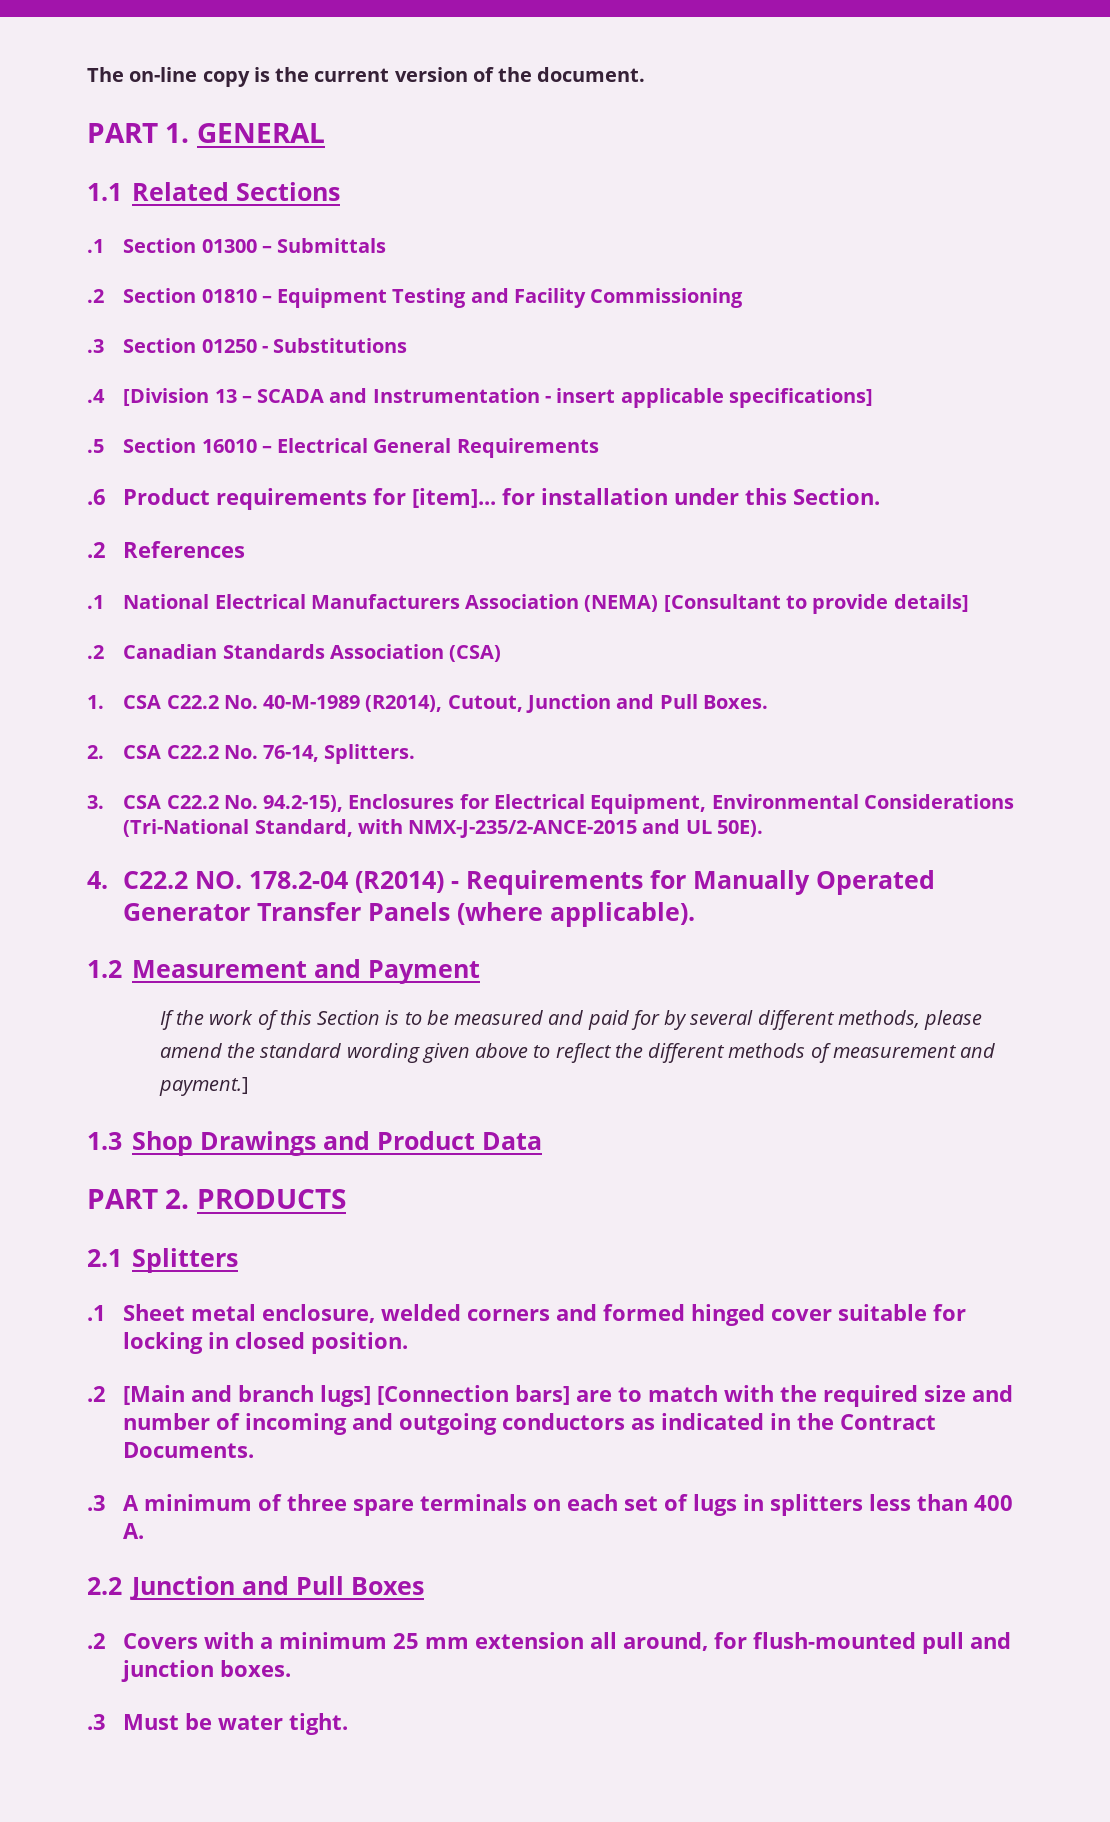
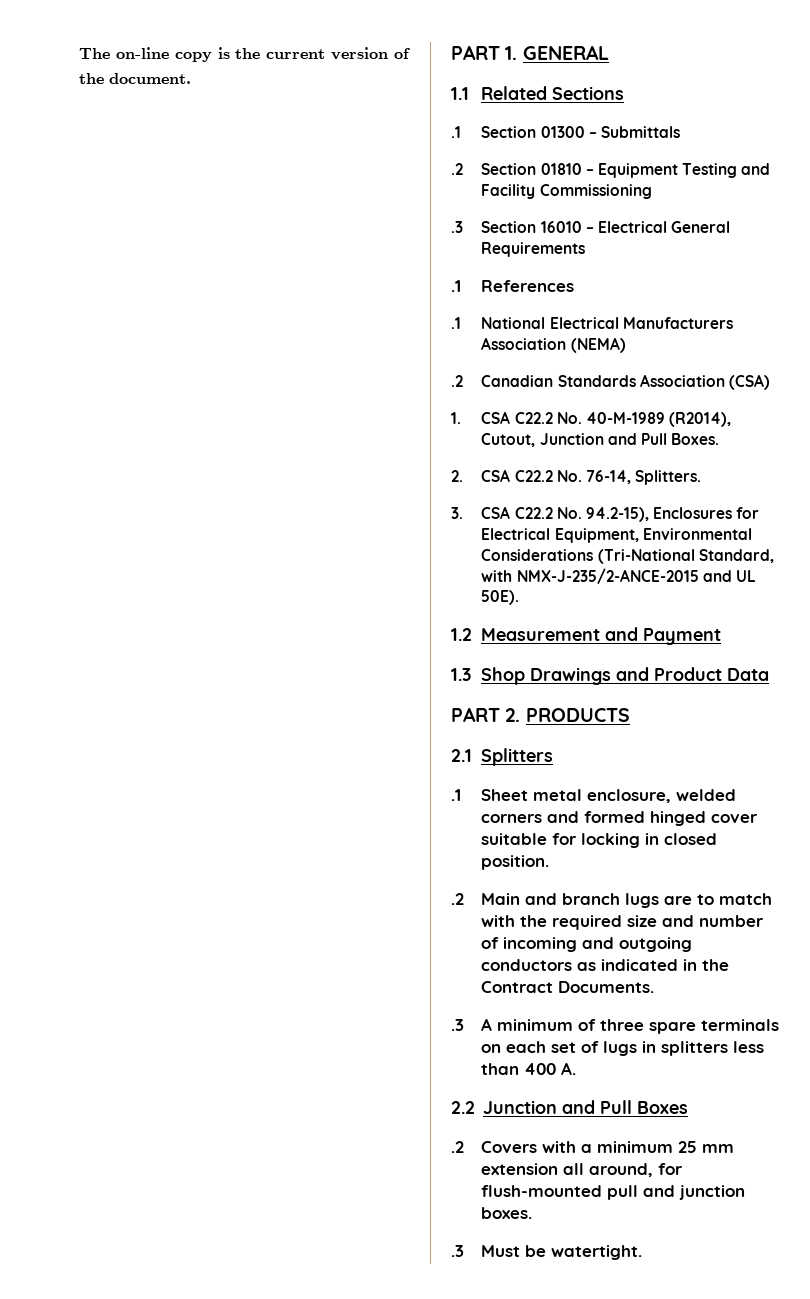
- .3 Section 01250 - Substitutions
- .4 [Division 13 – SCADA and Instrumentation - insert applicable specifications]
- .5 Section 16010 – Electrical General Requirements
+ .3 Section 16010 – Electrical General Requirements
- .6 Product requirements for [item]... for installation under this Section.
- .2 References
+ .1 References
- .1 National Electrical Manufacturers Association (NEMA) [Consultant to provide details]
+ .1 National Electrical Manufacturers Association (NEMA)
- 4. C22.2 NO. 178.2-04 (R2014) - Requirements for Manually Operated Generator Transfer Panels (where applicable).
  1.2 Measurement and Payment
- If the work of this Section is to be measured and paid for by several different methods, please amend the standard wording given above to reflect the different methods of measurement and payment.]
- .2 [Main and branch lugs] [Connection bars] are to match with the required size and number of incoming and outgoing conductors as indicated in the Contract Documents.
+ .2 Main and branch lugs are to match with the required size and number of incoming and outgoing conductors as indicated in the Contract Documents.
- .3 Must be water tight.
+ .3 Must be watertight.

